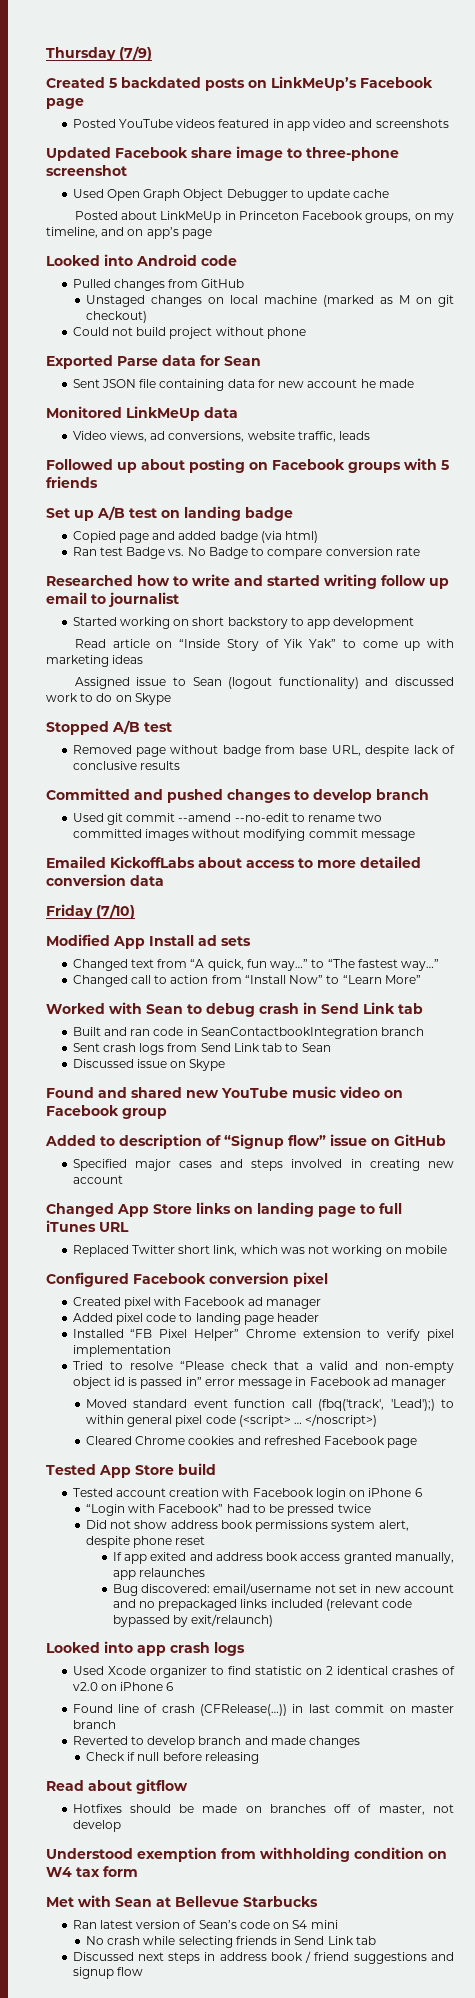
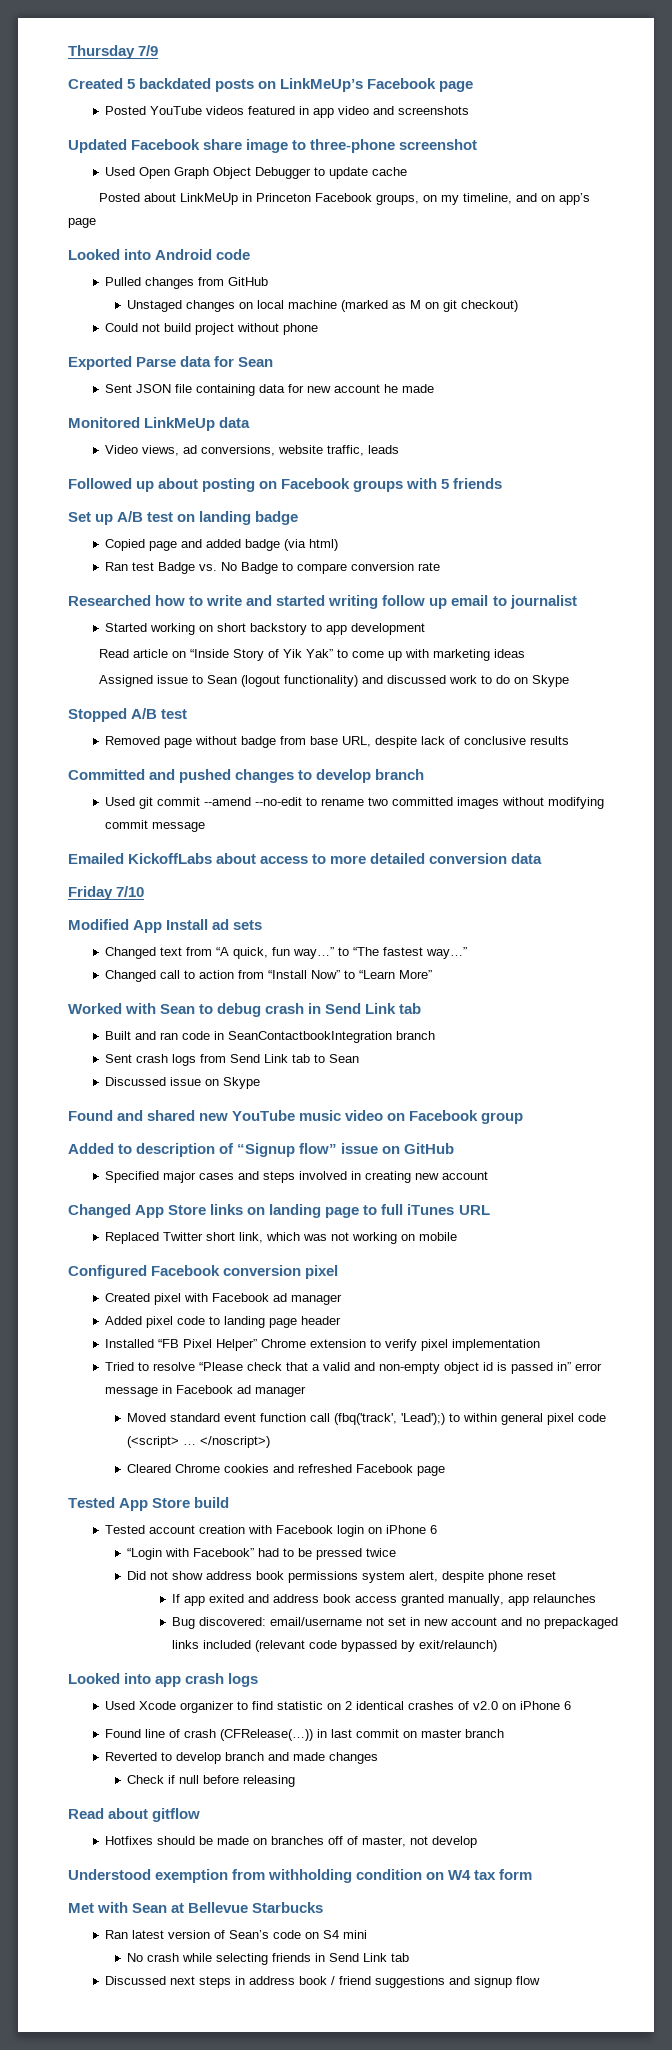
- Thursday (7/9)
+ Thursday 7/9
- Friday (7/10)
+ Friday 7/10

